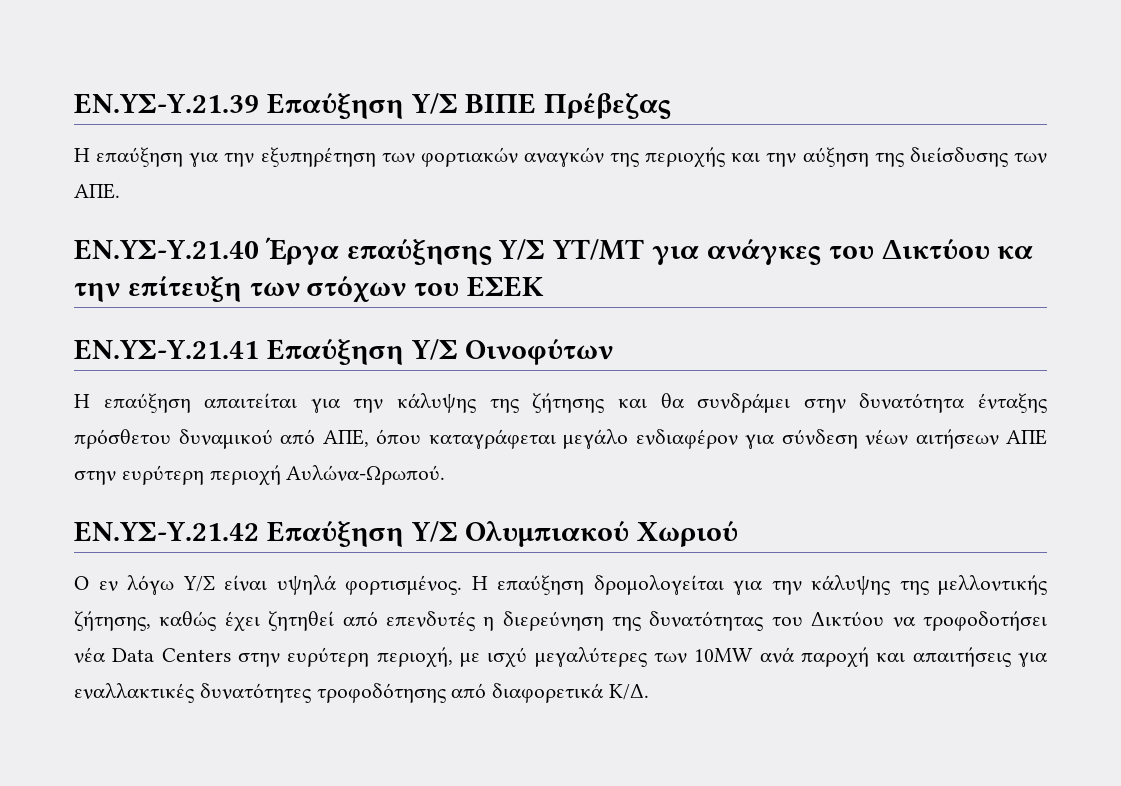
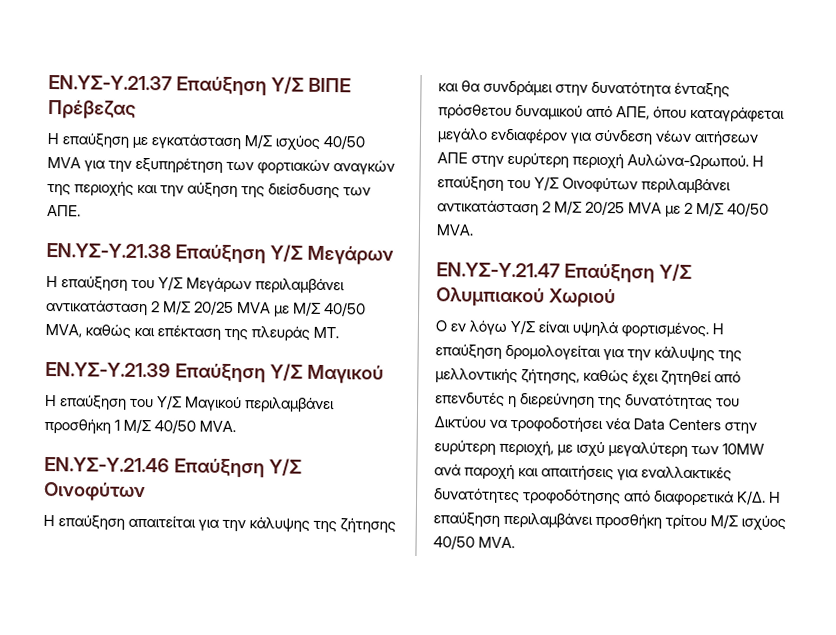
- ΕΝ.ΥΣ-Υ.21.39 Επαύξηση Υ/Σ ΒΙΠΕ Πρέβεζας
+ ΕΝ.ΥΣ-Υ.21.37 Επαύξηση Υ/Σ ΒΙΠΕ Πρέβεζας
- Η επαύξηση για την εξυπηρέτηση των φορτιακών αναγκών της περιοχής και την αύξηση της διείσδυσης των ΑΠΕ.
+ Η επαύξηση με εγκατάσταση Μ/Σ ισχύος 40/50 MVA για την εξυπηρέτηση των φορτιακών αναγκών της περιοχής και την αύξηση της διείσδυσης των ΑΠΕ.
- ΕΝ.ΥΣ-Υ.21.40 Έργα επαύξησης Υ/Σ ΥΤ/ΜΤ για ανάγκες του Δικτύου κα την επίτευξη των στόχων του ΕΣΕΚ
- ΕΝ.ΥΣ-Υ.21.41 Επαύξηση Υ/Σ Οινοφύτων
+ ΕΝ.ΥΣ-Υ.21.38 Επαύξηση Υ/Σ Μεγάρων
+ Η επαύξηση του Υ/Σ Μεγάρων περιλαμβάνει αντικατάσταση 2 Μ/Σ 20/25 MVA με Μ/Σ 40/50 MVA, καθώς και επέκταση της πλευράς ΜΤ.
+ ΕΝ.ΥΣ-Υ.21.39 Επαύξηση Υ/Σ Μαγικού
+ Η επαύξηση του Υ/Σ Μαγικού περιλαμβάνει προσθήκη 1 Μ/Σ 40/50 MVA.
+ ΕΝ.ΥΣ-Υ.21.46 Επαύξηση Υ/Σ Οινοφύτων
- Η επαύξηση απαιτείται για την κάλυψης της ζήτησης και θα συνδράμει στην δυνατότητα ένταξης πρόσθετου δυναμικού από ΑΠΕ, όπου καταγράφεται μεγάλο ενδιαφέρον για σύνδεση νέων αιτήσεων ΑΠΕ στην ευρύτερη περιοχή Αυλώνα-Ωρωπού.
- ΕΝ.ΥΣ-Υ.21.42 Επαύξηση Υ/Σ Ολυμπιακού Χωριού
+ Η επαύξηση απαιτείται για την κάλυψης της ζήτησης και θα συνδράμει στην δυνατότητα ένταξης πρόσθετου δυναμικού από ΑΠΕ, όπου καταγράφεται μεγάλο ενδιαφέρον για σύνδεση νέων αιτήσεων ΑΠΕ στην ευρύτερη περιοχή Αυλώνα-Ωρωπού. Η επαύξηση του Υ/Σ Οινοφύτων περιλαμβάνει αντικατάσταση 2 Μ/Σ 20/25 MVA με 2 Μ/Σ 40/50 MVA.
+ ΕΝ.ΥΣ-Υ.21.47 Επαύξηση Υ/Σ Ολυμπιακού Χωριού
- Η επαύξηση δρομολογείται για την κάλυψης της μελλοντικής ζήτησης, καθώς έχει ζητηθεί από επενδυτές η διερεύνηση της δυνατότητας του Δικτύου να τροφοδοτήσει νέα Data Centers στην ευρύτερη περιοχή, με ισχύ μεγαλύτερες των 10MW ανά παροχή και απαιτήσεις για εναλλακτικές δυνατότητες τροφοδότησης από διαφορετικά Κ/Δ.
+ Η επαύξηση δρομολογείται για την κάλυψης της μελλοντικής ζήτησης, καθώς έχει ζητηθεί από επενδυτές η διερεύνηση της δυνατότητας του Δικτύου να τροφοδοτήσει νέα Data Centers στην ευρύτερη περιοχή, με ισχύ μεγαλύτερη των 10MW ανά παροχή και απαιτήσεις για εναλλακτικές δυνατότητες τροφοδότησης από διαφορετικά Κ/Δ. Η επαύξηση περιλαμβάνει προσθήκη τρίτου Μ/Σ ισχύος 40/50 MVA.

